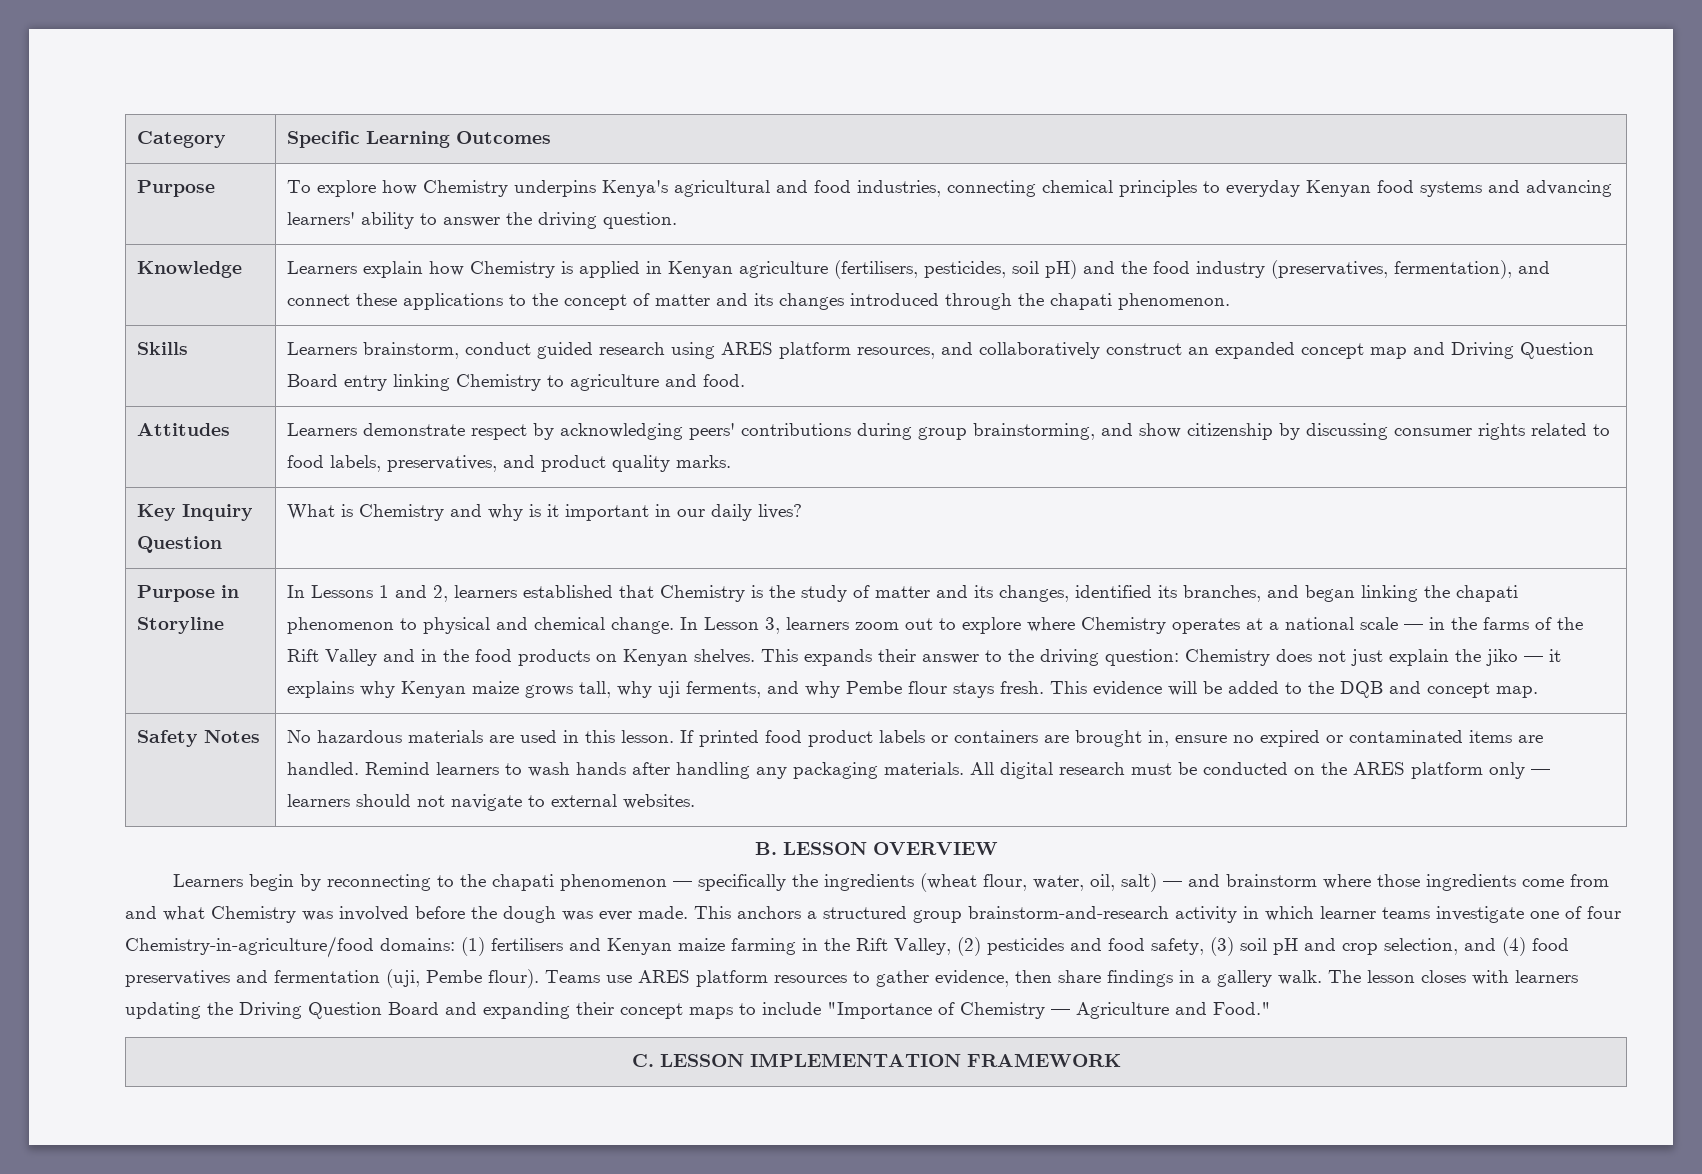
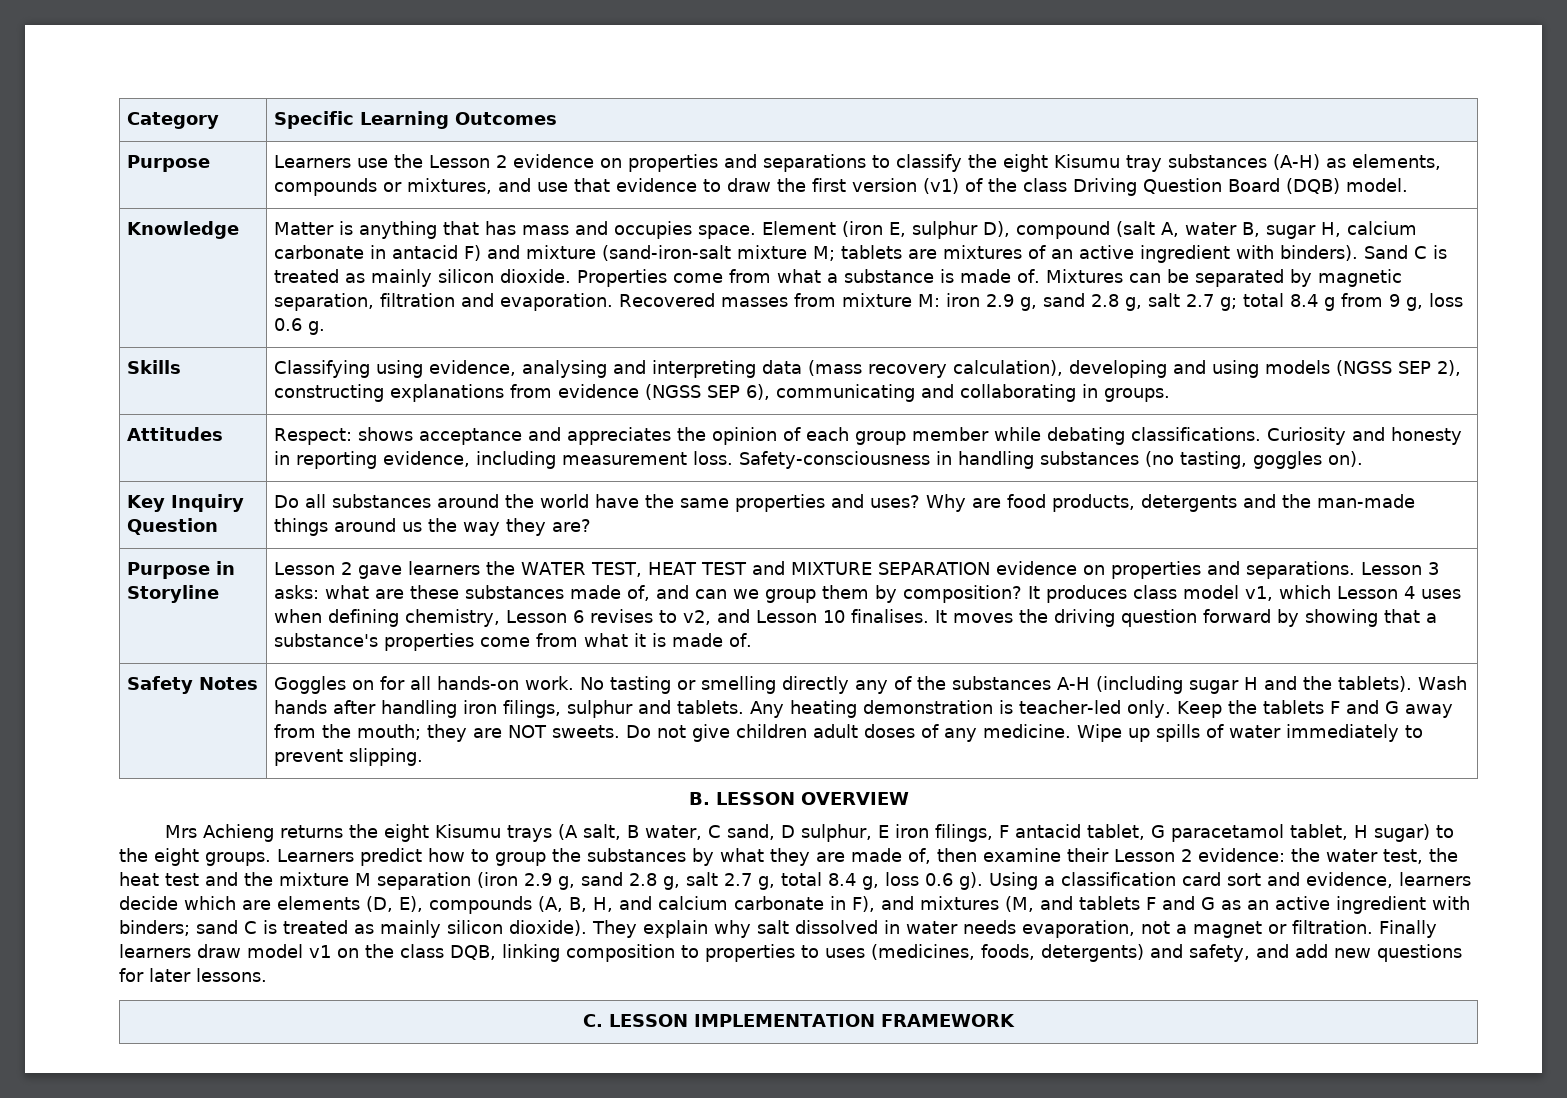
- To explore how Chemistry underpins Kenya's agricultural and food industries, connecting chemical principles to everyday Kenyan food systems and advancing learners' ability to answer the driving question.
- Knowledge | Learners explain how Chemistry is applied in Kenyan agriculture (fertilisers, pesticides, soil pH) and the food industry (preservatives, fermentation), and connect these applications to the concept of matter and its changes introduced through the chapati phenomenon.
- Skills | Learners brainstorm, conduct guided research using ARES platform resources, and collaboratively construct an expanded concept map and Driving Question Board entry linking Chemistry to agriculture and food.
- Attitudes | Learners demonstrate respect by acknowledging peers' contributions during group brainstorming, and show citizenship by discussing consumer rights related to food labels, preservatives, and product quality marks.
- Key Inquiry Question | What is Chemistry and why is it important in our daily lives?
- Purpose in Storyline | In Lessons 1 and 2, learners established that Chemistry is the study of matter and its changes, identified its branches, and began linking the chapati phenomenon to physical and chemical change. In Lesson 3, learners zoom out to explore where Chemistry operates at a national scale — in the farms of the Rift Valley and in the food products on Kenyan shelves. This expands their answer to the driving question: Chemistry does not just explain the jiko — it explains why Kenyan maize grows tall, why uji ferments, and why Pembe flour stays fresh. This evidence will be added to the DQB and concept map.
- Safety Notes | No hazardous materials are used in this lesson. If printed food product labels or containers are brought in, ensure no expired or contaminated items are handled. Remind learners to wash hands after handling any packaging materials. All digital research must be conducted on the ARES platform only — learners should not navigate to external websites.
+ Learners use the Lesson 2 evidence on properties and separations to classify the eight Kisumu tray substances (A-H) as elements, compounds or mixtures, and use that evidence to draw the first version (v1) of the class Driving Question Board (DQB) model.
+ Knowledge | Matter is anything that has mass and occupies space. Element (iron E, sulphur D), compound (salt A, water B, sugar H, calcium carbonate in antacid F) and mixture (sand-iron-salt mixture M; tablets are mixtures of an active ingredient with binders). Sand C is treated as mainly silicon dioxide. Properties come from what a substance is made of. Mixtures can be separated by magnetic separation, filtration and evaporation. Recovered masses from mixture M: iron 2.9 g, sand 2.8 g, salt 2.7 g; total 8.4 g from 9 g, loss 0.6 g.
+ Skills | Classifying using evidence, analysing and interpreting data (mass recovery calculation), developing and using models (NGSS SEP 2), constructing explanations from evidence (NGSS SEP 6), communicating and collaborating in groups.
+ Attitudes | Respect: shows acceptance and appreciates the opinion of each group member while debating classifications. Curiosity and honesty in reporting evidence, including measurement loss. Safety-consciousness in handling substances (no tasting, goggles on).
+ Key Inquiry Question | Do all substances around the world have the same properties and uses? Why are food products, detergents and the man-made things around us the way they are?
+ Purpose in Storyline | Lesson 2 gave learners the WATER TEST, HEAT TEST and MIXTURE SEPARATION evidence on properties and separations. Lesson 3 asks: what are these substances made of, and can we group them by composition? It produces class model v1, which Lesson 4 uses when defining chemistry, Lesson 6 revises to v2, and Lesson 10 finalises. It moves the driving question forward by showing that a substance's properties come from what it is made of.
+ Safety Notes | Goggles on for all hands-on work. No tasting or smelling directly any of the substances A-H (including sugar H and the tablets). Wash hands after handling iron filings, sulphur and tablets. Any heating demonstration is teacher-led only. Keep the tablets F and G away from the mouth; they are NOT sweets. Do not give children adult doses of any medicine. Wipe up spills of water immediately to prevent slipping.
  B. LESSON OVERVIEW
- Learners begin by reconnecting to the chapati phenomenon — specifically the ingredients (wheat flour, water, oil, salt) — and brainstorm where those ingredients come from and what Chemistry was involved before the dough was ever made. This anchors a structured group brainstorm-and-research activity in which learner teams investigate one of four Chemistry-in-agriculture/food domains: (1) fertilisers and Kenyan maize farming in the Rift Valley, (2) pesticides and food safety, (3) soil pH and crop selection, and (4) food preservatives and fermentation (uji, Pembe flour). Teams use ARES platform resources to gather evidence, then share findings in a gallery walk. The lesson closes with learners updating the Driving Question Board and expanding their concept maps to include "Importance of Chemistry — Agriculture and Food."
+ Mrs Achieng returns the eight Kisumu trays (A salt, B water, C sand, D sulphur, E iron filings, F antacid tablet, G paracetamol tablet, H sugar) to the eight groups. Learners predict how to group the substances by what they are made of, then examine their Lesson 2 evidence: the water test, the heat test and the mixture M separation (iron 2.9 g, sand 2.8 g, salt 2.7 g, total 8.4 g, loss 0.6 g). Using a classification card sort and evidence, learners decide which are elements (D, E), compounds (A, B, H, and calcium carbonate in F), and mixtures (M, and tablets F and G as an active ingredient with binders; sand C is treated as mainly silicon dioxide). They explain why salt dissolved in water needs evaporation, not a magnet or filtration. Finally learners draw model v1 on the class DQB, linking composition to properties to uses (medicines, foods, detergents) and safety, and add new questions for later lessons.

